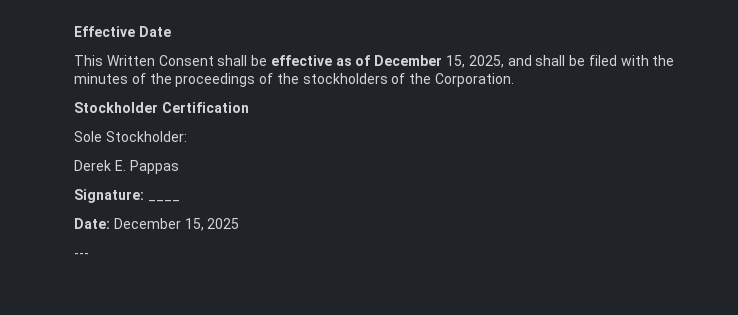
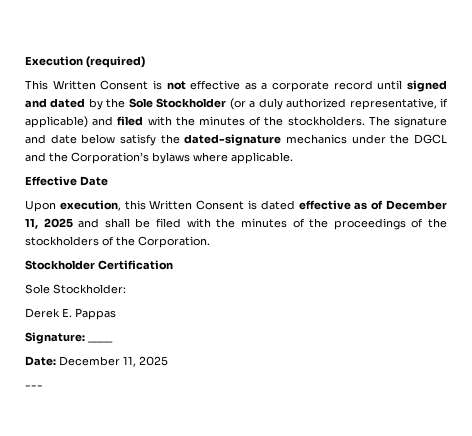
- Effective Date
+ Execution (required)
- This Written Consent shall be effective as of December 15, 2025, and shall be filed with the minutes of the proceedings of the stockholders of the Corporation.
+ This Written Consent is not effective as a corporate record until signed and dated by the Sole Stockholder (or a duly authorized representative, if applicable) and filed with the minutes of the stockholders. The signature and date below satisfy the dated-signature mechanics under the DGCL and the Corporation’s bylaws where applicable.
+ Effective Date
+ Upon execution, this Written Consent is dated effective as of December 11, 2025 and shall be filed with the minutes of the proceedings of the stockholders of the Corporation.
- Date: December 15, 2025
+ Date: December 11, 2025

